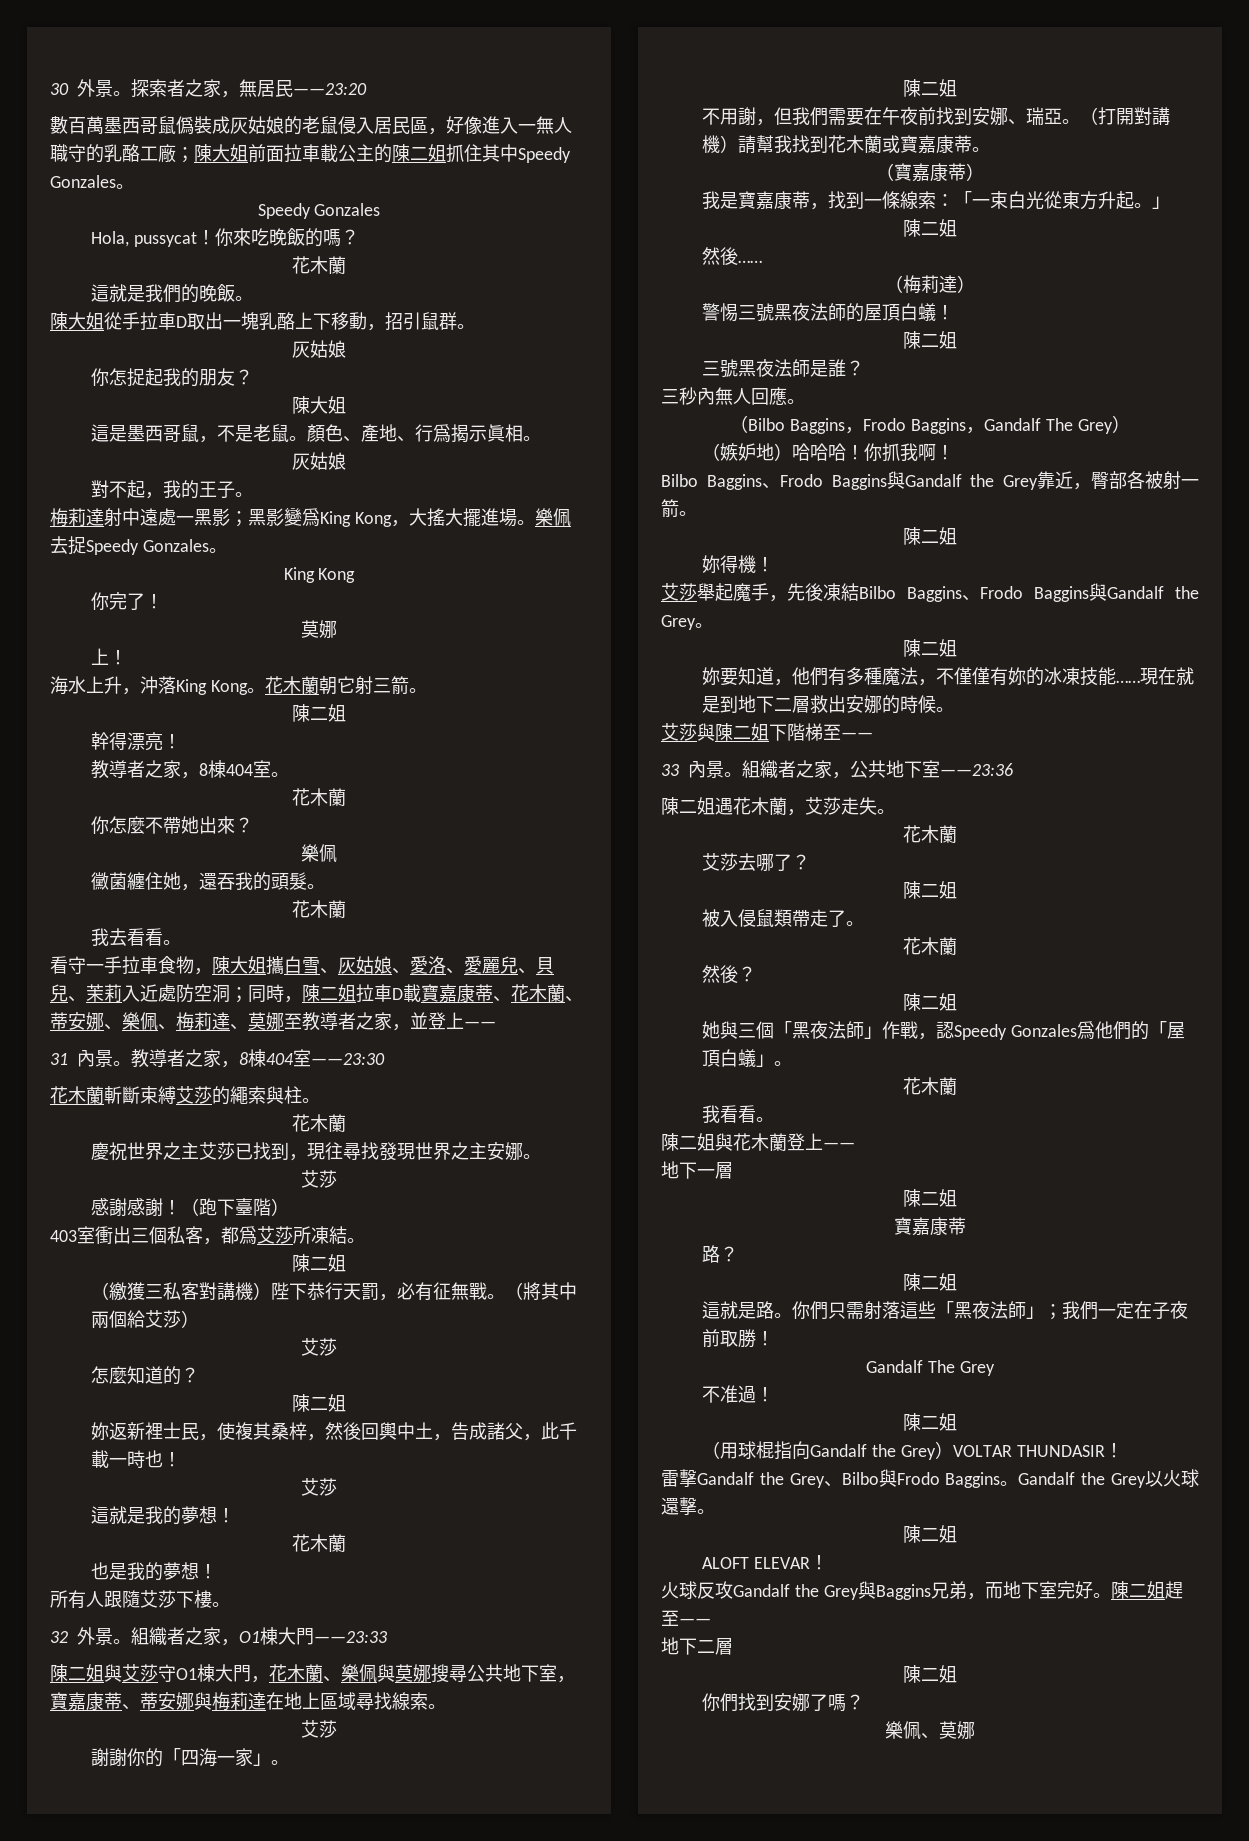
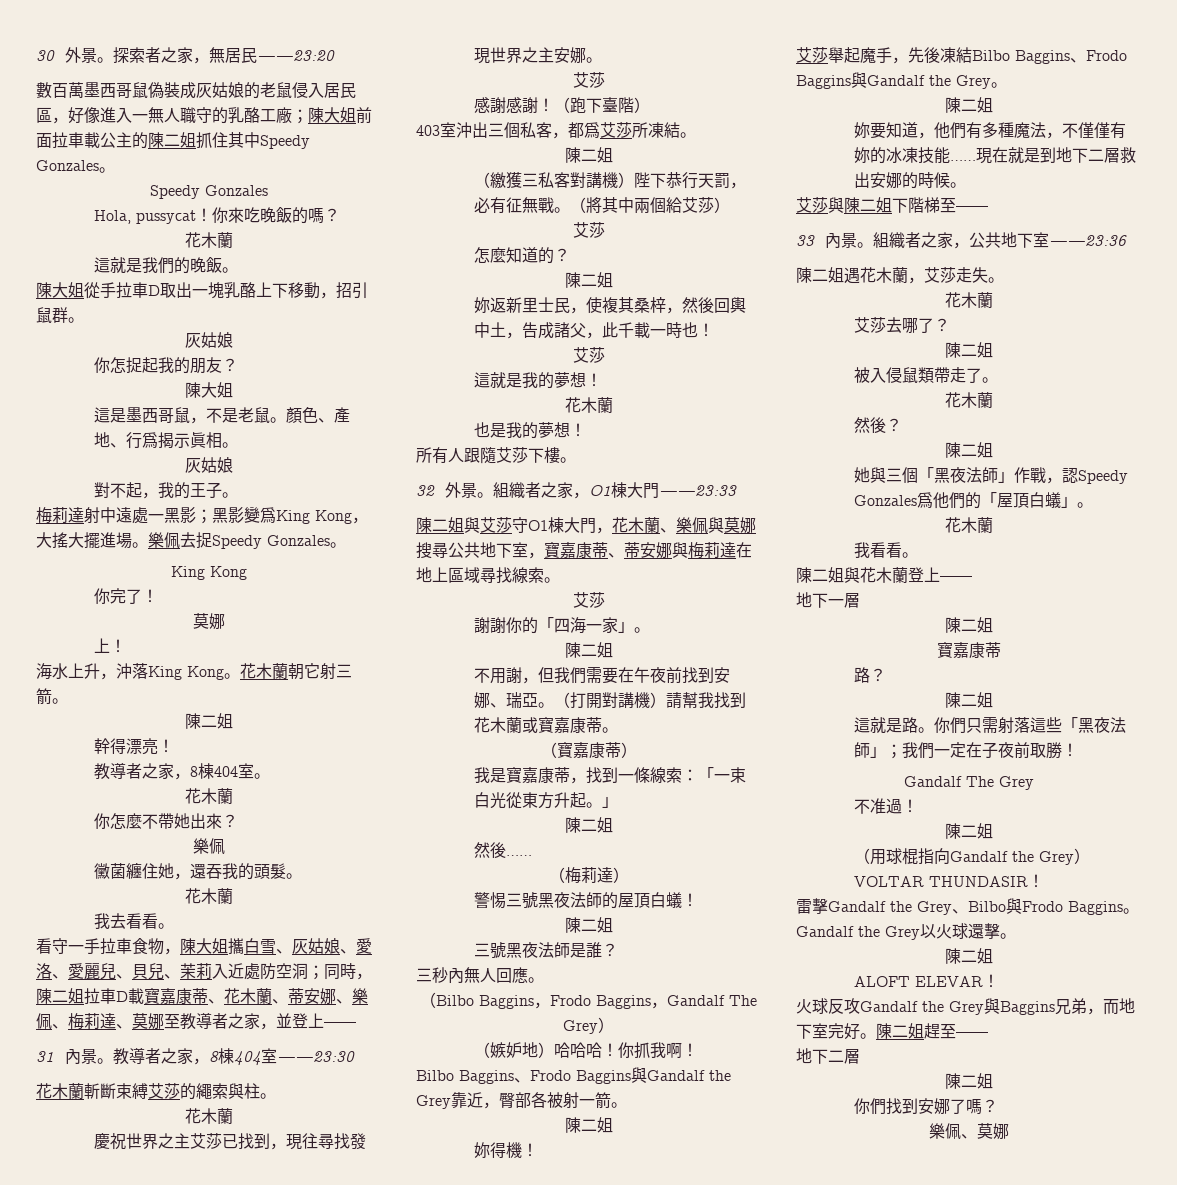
- 數百萬墨西哥鼠僞裝成灰姑娘的老鼠侵入居民區，好像進入一無人職守的乳酪工廠；陳大姐前面拉車載公主的陳二姐抓住其中Speedy Gonzales。
+ 數百萬墨西哥鼠偽裝成灰姑娘的老鼠侵入居民區，好像進入一無人職守的乳酪工廠；陳大姐前面拉車載公主的陳二姐抓住其中Speedy Gonzales。
- 403室衝出三個私客，都爲艾莎所凍結。
+ 403室沖出三個私客，都爲艾莎所凍結。
- 妳返新裡士民，使複其桑梓，然後回輿中土，告成諸父，此千載一時也！
+ 妳返新里士民，使複其桑梓，然後回輿中土，告成諸父，此千載一時也！

